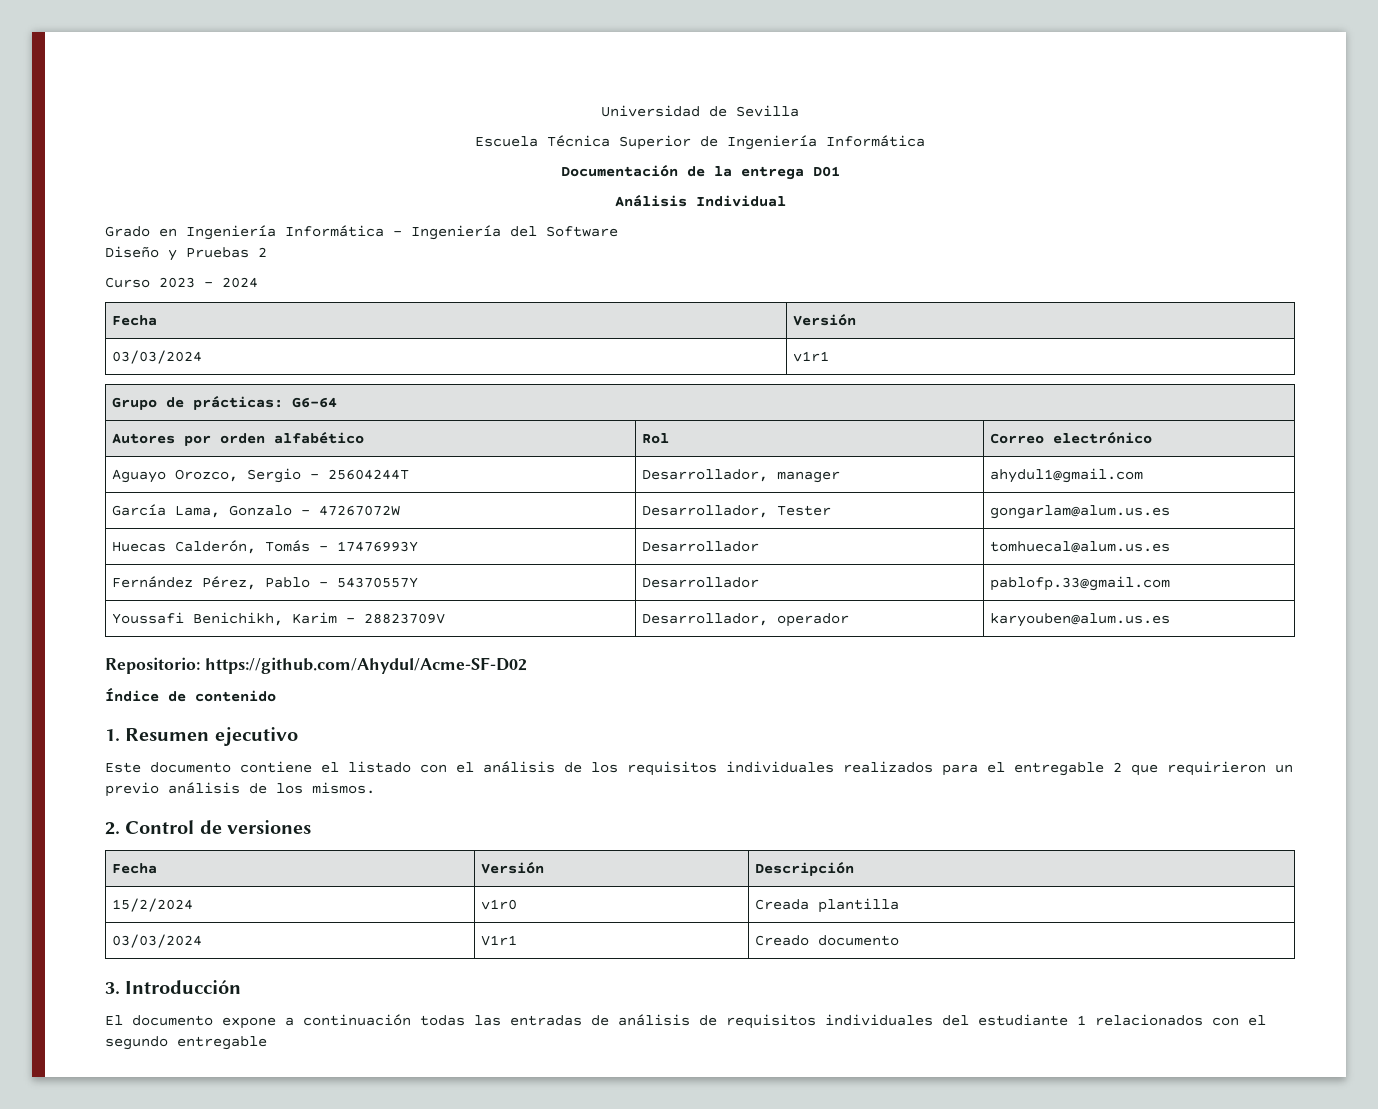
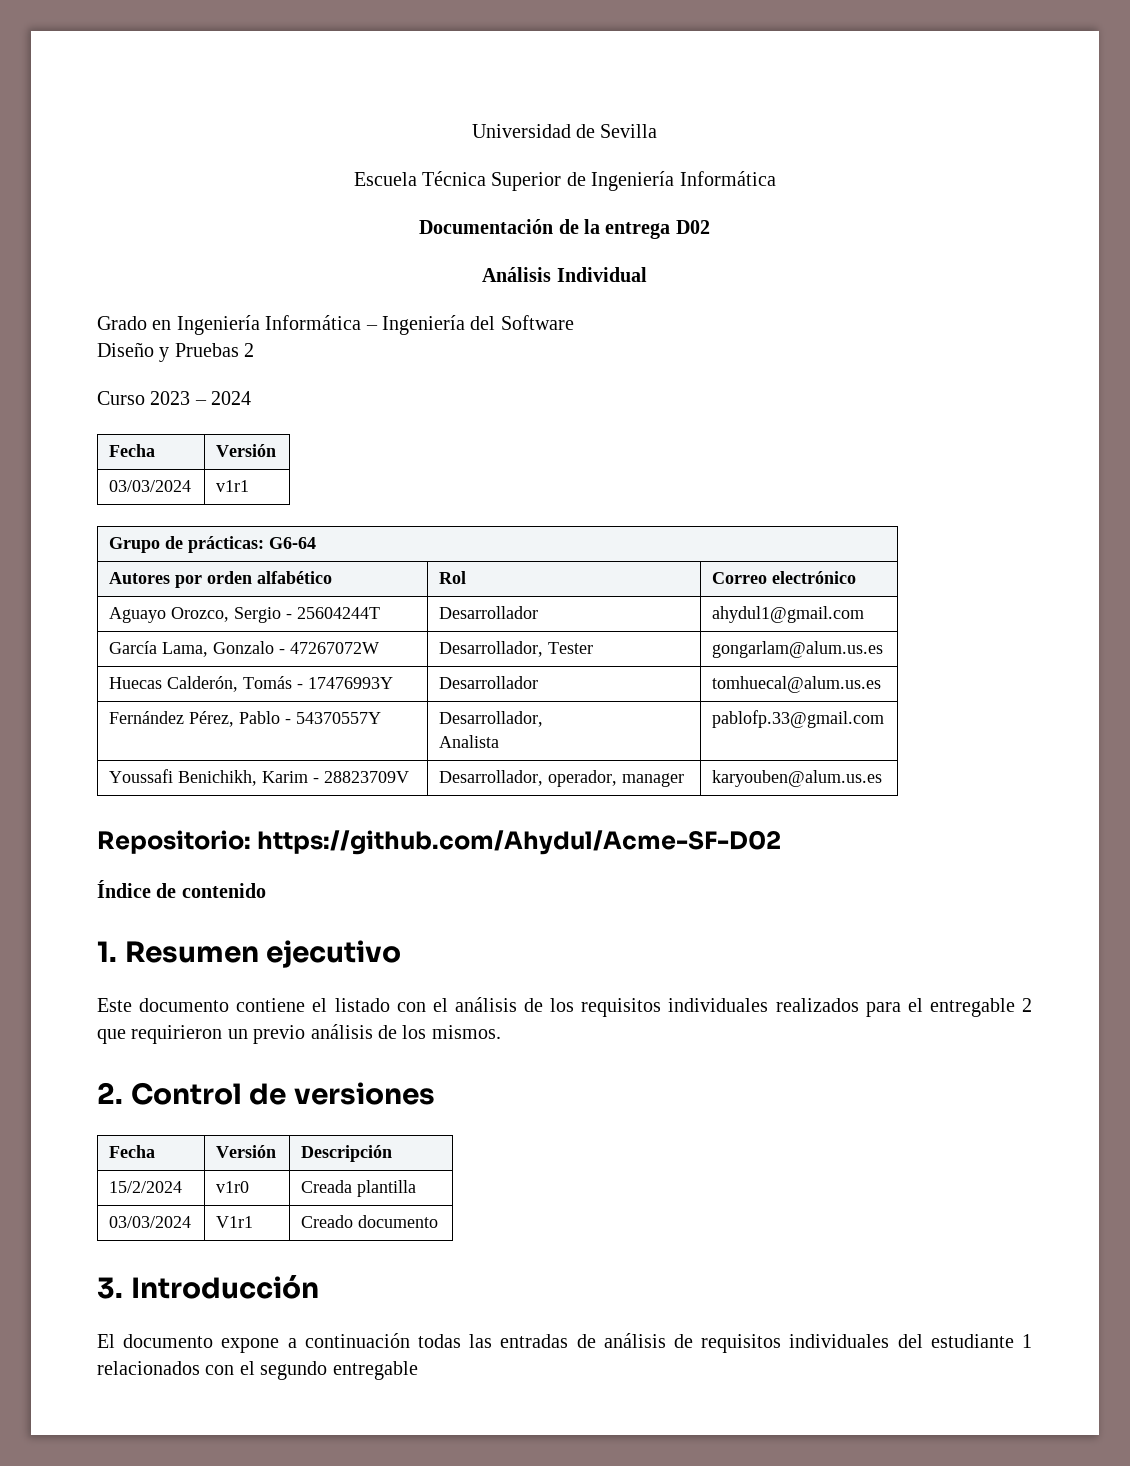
- Documentación de la entrega D01
+ Documentación de la entrega D02
- Aguayo Orozco, Sergio - 25604244T | Desarrollador, manager | ahydul1@gmail.com
+ Aguayo Orozco, Sergio - 25604244T | Desarrollador | ahydul1@gmail.com
- Fernández Pérez, Pablo - 54370557Y | Desarrollador | pablofp.33@gmail.com
+ Fernández Pérez, Pablo - 54370557Y | Desarrollador,
+ Analista | pablofp.33@gmail.com
- Youssafi Benichikh, Karim - 28823709V | Desarrollador, operador | karyouben@alum.us.es
+ Youssafi Benichikh, Karim - 28823709V | Desarrollador, operador, manager | karyouben@alum.us.es

